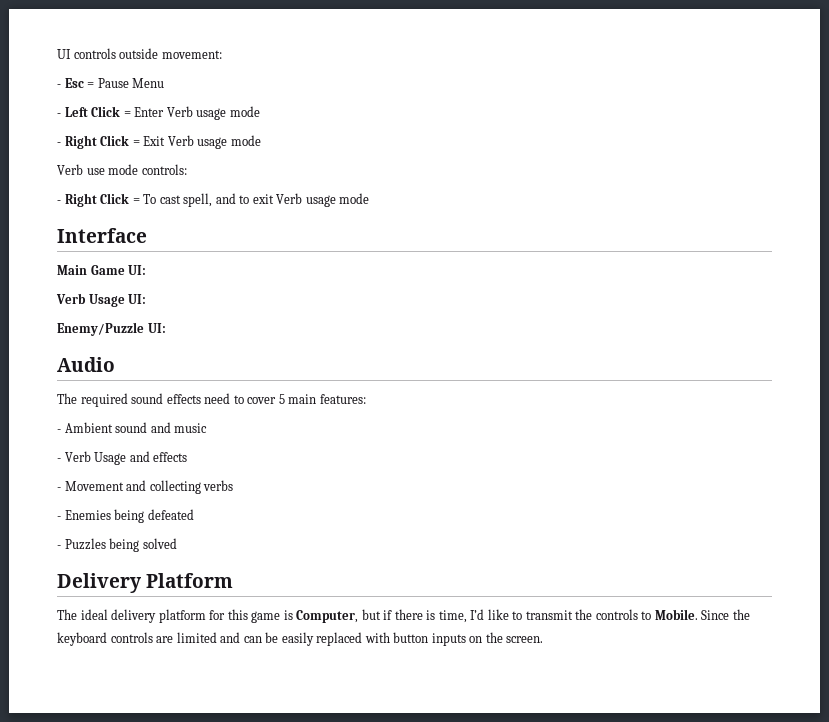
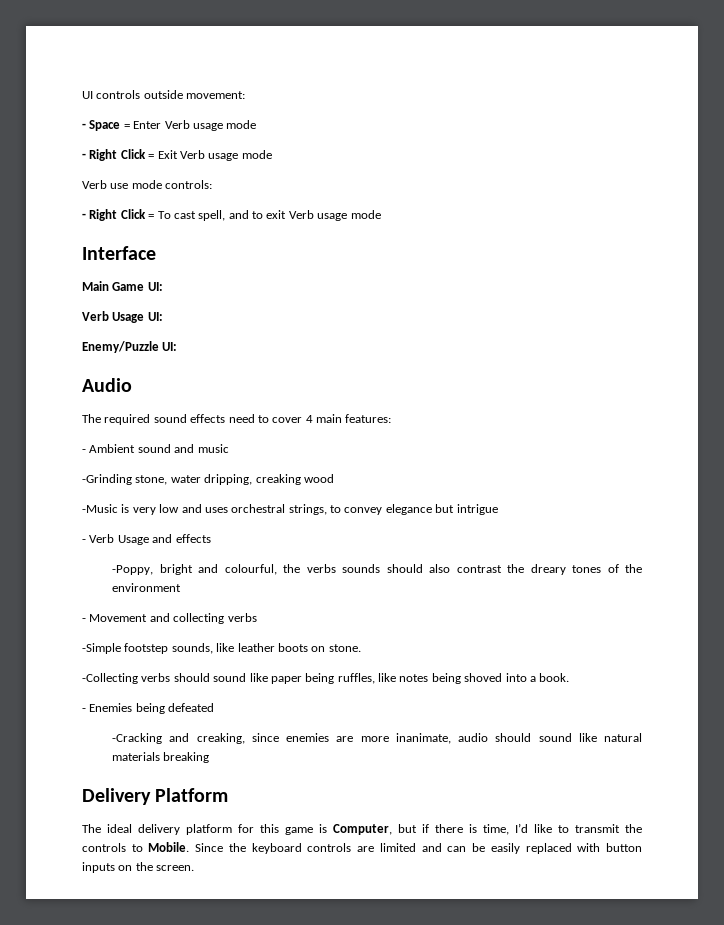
- - Esc = Pause Menu
- - Left Click = Enter Verb usage mode
+ - Space = Enter Verb usage mode
- The required sound effects need to cover 5 main features:
+ The required sound effects need to cover 4 main features:
+ -Grinding stone, water dripping, creaking wood
+ -Music is very low and uses orchestral strings, to convey elegance but intrigue
+ -Poppy, bright and colourful, the verbs sounds should also contrast the dreary tones of the environment
+ -Simple footstep sounds, like leather boots on stone.
+ -Collecting verbs should sound like paper being ruffles, like notes being shoved into a book.
  - Enemies being defeated
- - Puzzles being solved
+ -Cracking and creaking, since enemies are more inanimate, audio should sound like natural materials breaking

